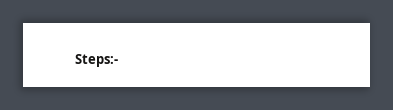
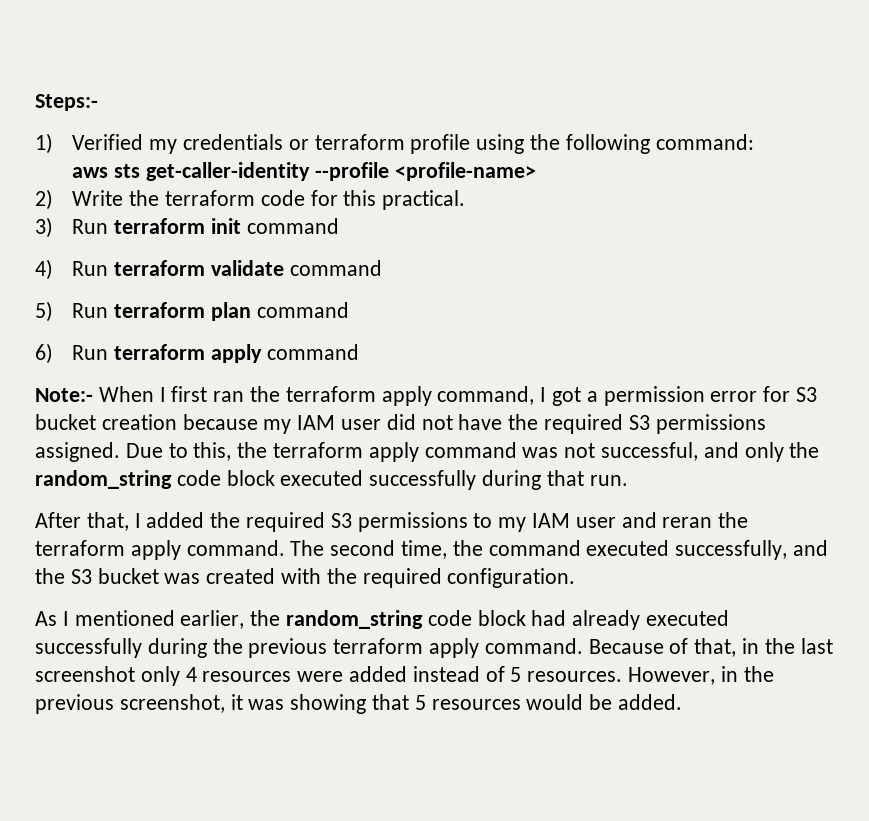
+ 1) Verified my credentials or terraform profile using the following command:
+ aws sts get-caller-identity --profile <profile-name>
+ 2) Write the terraform code for this practical.
+ 3) Run terraform init command
+ 4) Run terraform validate command
+ 5) Run terraform plan command
+ 6) Run terraform apply command
+ Note:- When I first ran the terraform apply command, I got a permission error for S3 bucket creation because my IAM user did not have the required S3 permissions assigned. Due to this, the terraform apply command was not successful, and only the random_string code block executed successfully during that run.
+ After that, I added the required S3 permissions to my IAM user and reran the terraform apply command. The second time, the command executed successfully, and the S3 bucket was created with the required configuration.
+ As I mentioned earlier, the random_string code block had already executed successfully during the previous terraform apply command. Because of that, in the last screenshot only 4 resources were added instead of 5 resources. However, in the previous screenshot, it was showing that 5 resources would be added.

